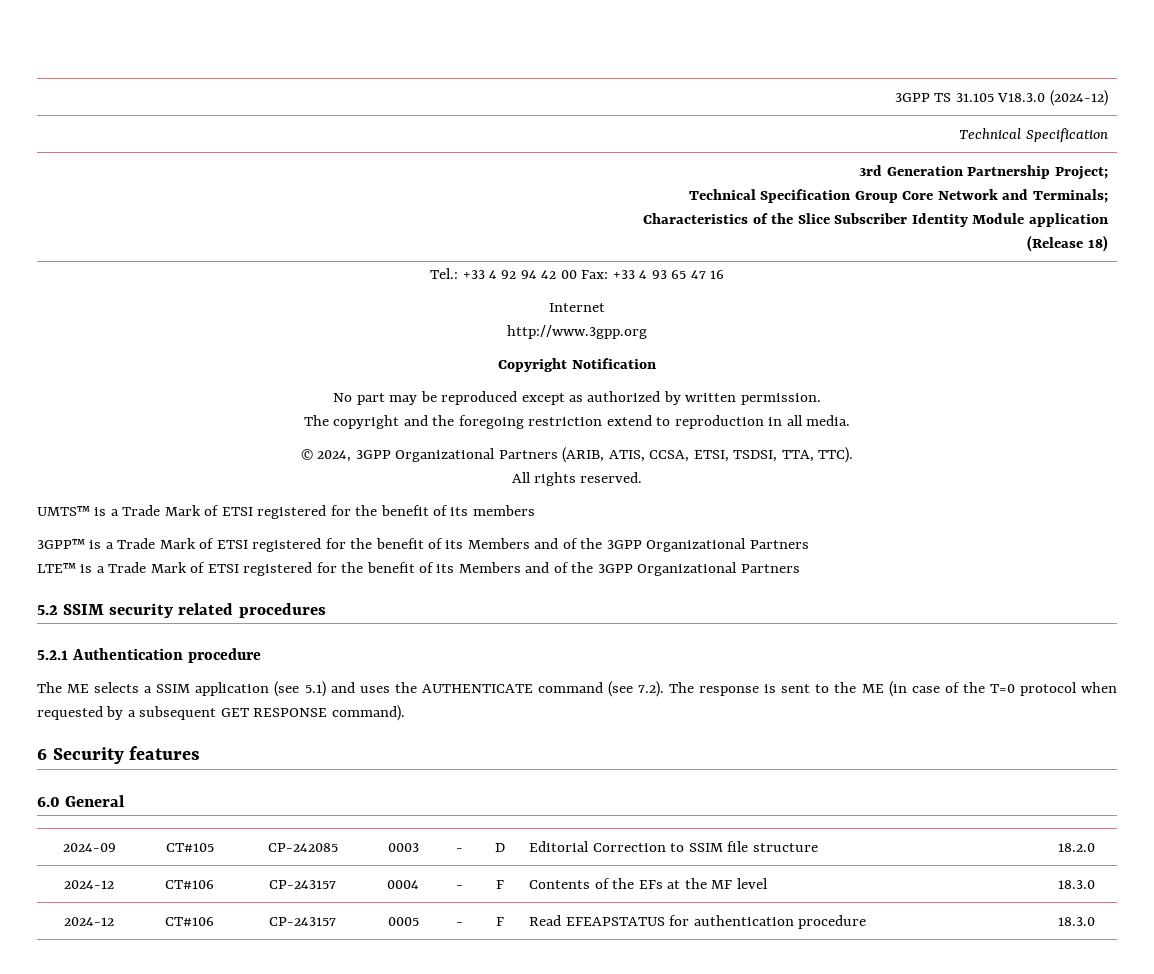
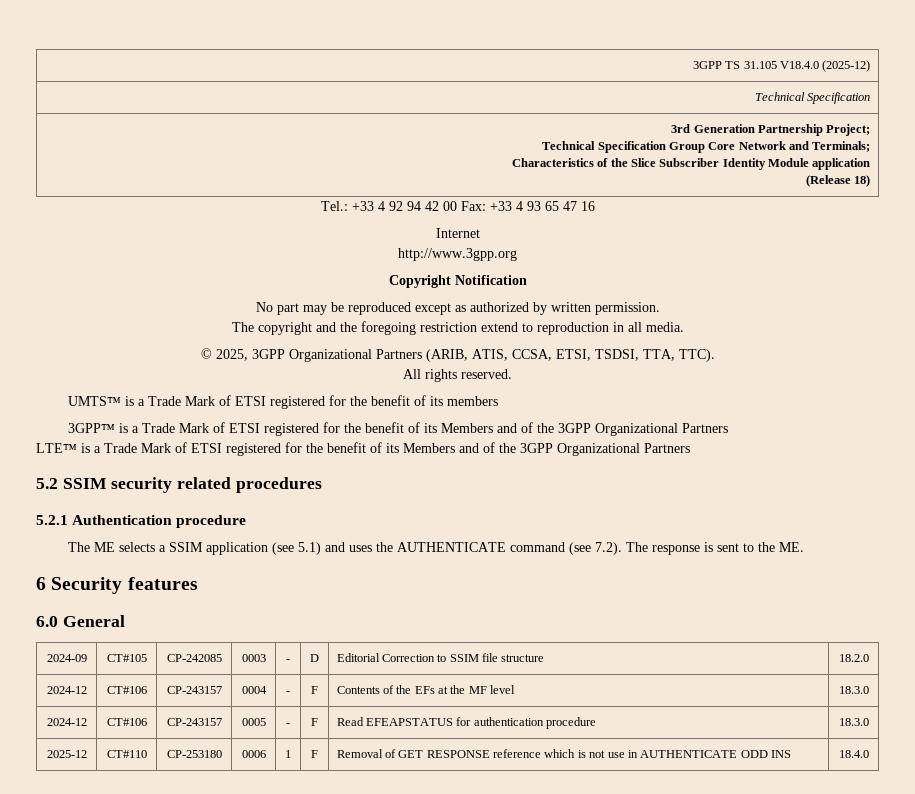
- 3GPP TS 31.105 V18.3.0 (2024-12)
+ 3GPP TS 31.105 V18.4.0 (2025-12)
- © 2024, 3GPP Organizational Partners (ARIB, ATIS, CCSA, ETSI, TSDSI, TTA, TTC).
+ © 2025, 3GPP Organizational Partners (ARIB, ATIS, CCSA, ETSI, TSDSI, TTA, TTC).
- The ME selects a SSIM application (see 5.1) and uses the AUTHENTICATE command (see 7.2). The response is sent to the ME (in case of the T=0 protocol when requested by a subsequent GET RESPONSE command).
+ The ME selects a SSIM application (see 5.1) and uses the AUTHENTICATE command (see 7.2). The response is sent to the ME.
+ 2025-12 | CT#110 | CP-253180 | 0006 | 1 | F | Removal of GET RESPONSE reference which is not use in AUTHENTICATE ODD INS | 18.4.0

